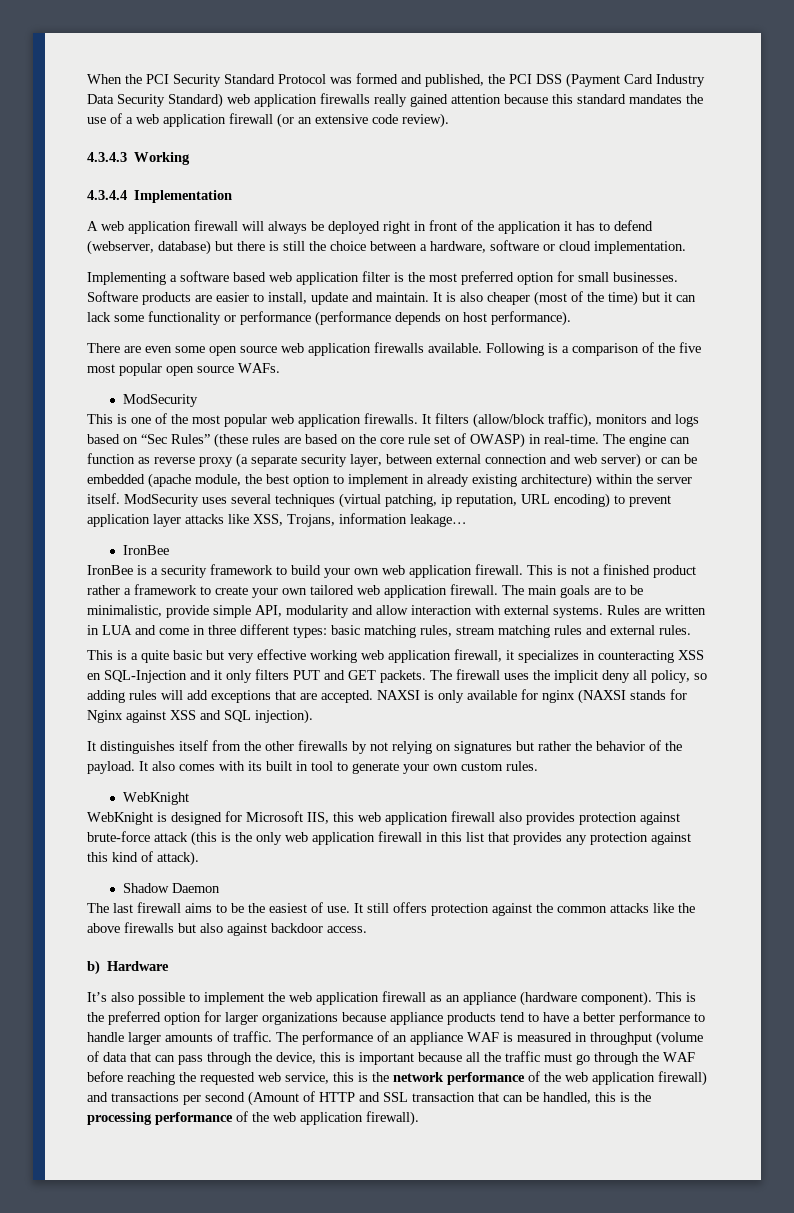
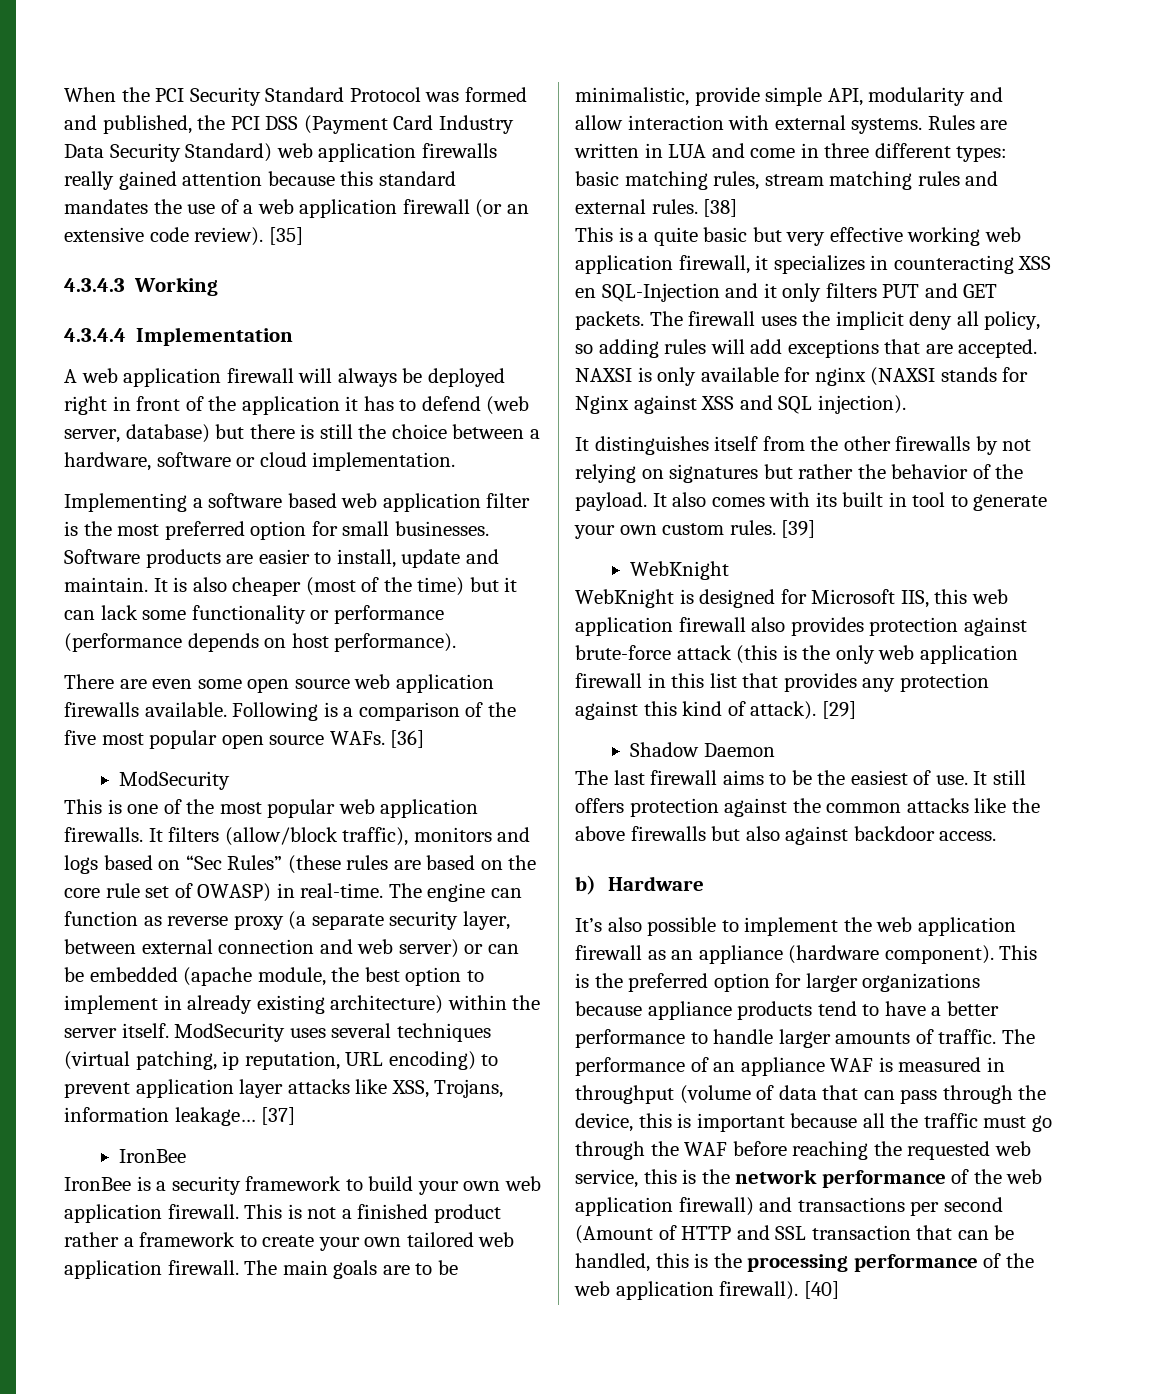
+ [35]
- A web application firewall will always be deployed right in front of the application it has to defend (webserver, database) but there is still the choice between a hardware, software or cloud implementation.
+ A web application firewall will always be deployed right in front of the application it has to defend (web server, database) but there is still the choice between a hardware, software or cloud implementation.
+ [36]
+ [37]
+ [38]
+ [39]
+ [29]
+ [40]

